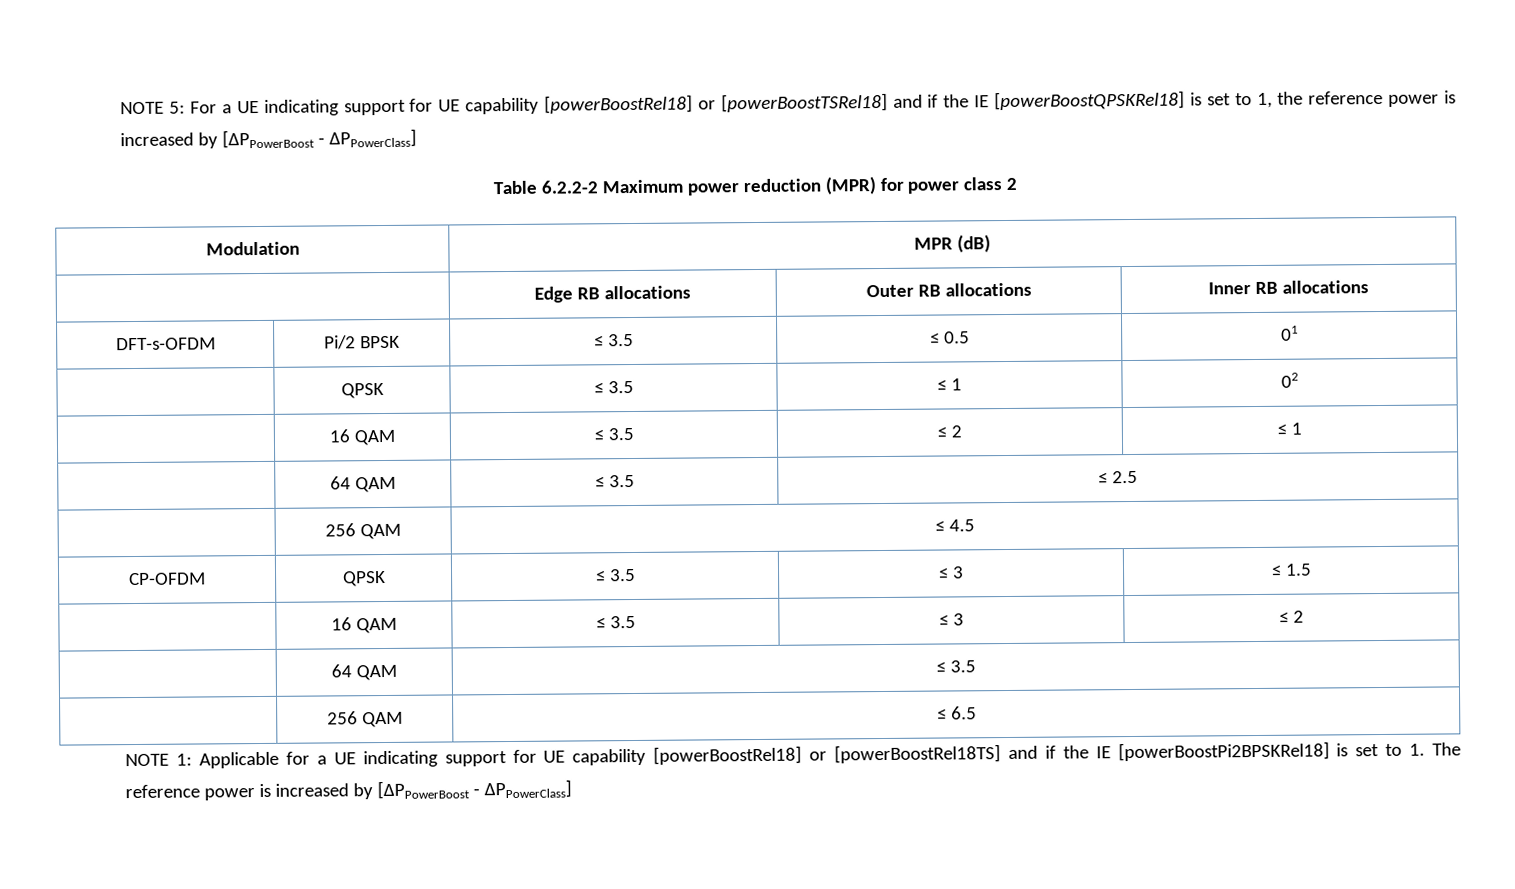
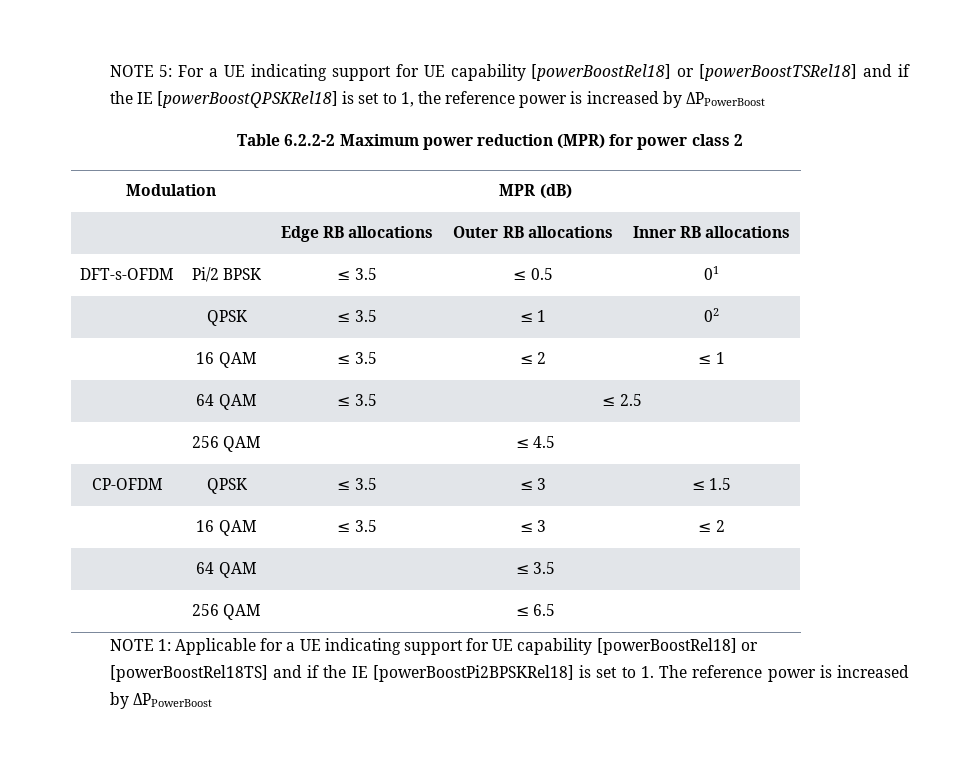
- NOTE 5: For a UE indicating support for UE capability [powerBoostRel18] or [powerBoostTSRel18] and if the IE [powerBoostQPSKRel18] is set to 1, the reference power is increased by [ΔPPowerBoost - ΔPPowerClass]
+ NOTE 5: For a UE indicating support for UE capability [powerBoostRel18] or [powerBoostTSRel18] and if the IE [powerBoostQPSKRel18] is set to 1, the reference power is increased by ΔPPowerBoost
- NOTE 1: Applicable for a UE indicating support for UE capability [powerBoostRel18] or [powerBoostRel18TS] and if the IE [powerBoostPi2BPSKRel18] is set to 1. The reference power is increased by [ΔPPowerBoost - ΔPPowerClass]
+ NOTE 1: Applicable for a UE indicating support for UE capability [powerBoostRel18] or [powerBoostRel18TS] and if the IE [powerBoostPi2BPSKRel18] is set to 1. The reference power is increased by ΔPPowerBoost

